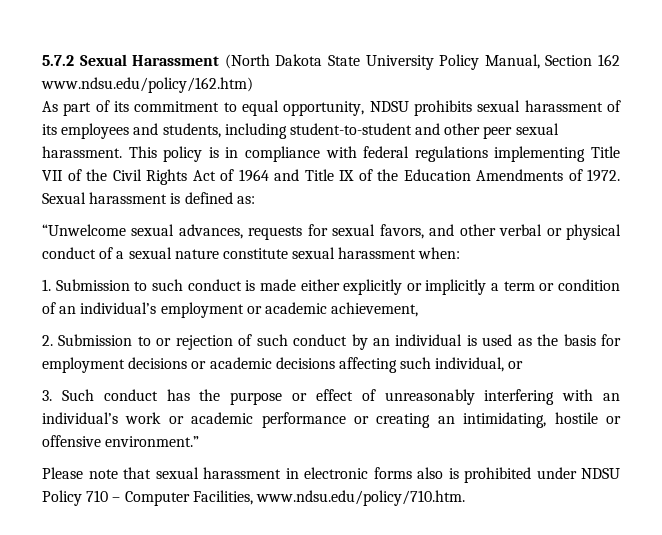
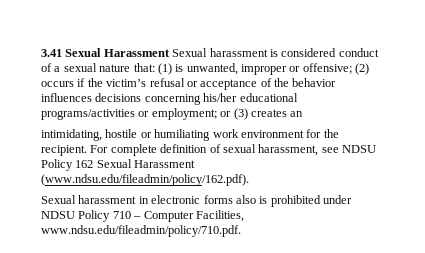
- 5.7.2 Sexual Harassment (North Dakota State University Policy Manual, Section 162 www.ndsu.edu/policy/162.htm)
- As part of its commitment to equal opportunity, NDSU prohibits sexual harassment of its employees and students, including student-to-student and other peer sexual harassment. This policy is in compliance with federal regulations implementing Title VII of the Civil Rights Act of 1964 and Title IX of the Education Amendments of 1972. Sexual harassment is defined as:
- “Unwelcome sexual advances, requests for sexual favors, and other verbal or physical conduct of a sexual nature constitute sexual harassment when:
- 1. Submission to such conduct is made either explicitly or implicitly a term or condition of an individual’s employment or academic achievement,
- 2. Submission to or rejection of such conduct by an individual is used as the basis for employment decisions or academic decisions affecting such individual, or
- 3. Such conduct has the purpose or effect of unreasonably interfering with an individual’s work or academic performance or creating an intimidating, hostile or offensive environment.”
- Please note that sexual harassment in electronic forms also is prohibited under NDSU Policy 710 – Computer Facilities, www.ndsu.edu/policy/710.htm.
+ 3.41 Sexual Harassment Sexual harassment is considered conduct of a sexual nature that: (1) is unwanted, improper or offensive; (2) occurs if the victim’s refusal or acceptance of the behavior influences decisions concerning his/her educational programs/activities or employment; or (3) creates an
+ intimidating, hostile or humiliating work environment for the recipient. For complete definition of sexual harassment, see NDSU Policy 162 Sexual Harassment (www.ndsu.edu/fileadmin/policy/162.pdf).
+ Sexual harassment in electronic forms also is prohibited under NDSU Policy 710 – Computer Facilities, www.ndsu.edu/fileadmin/policy/710.pdf.

